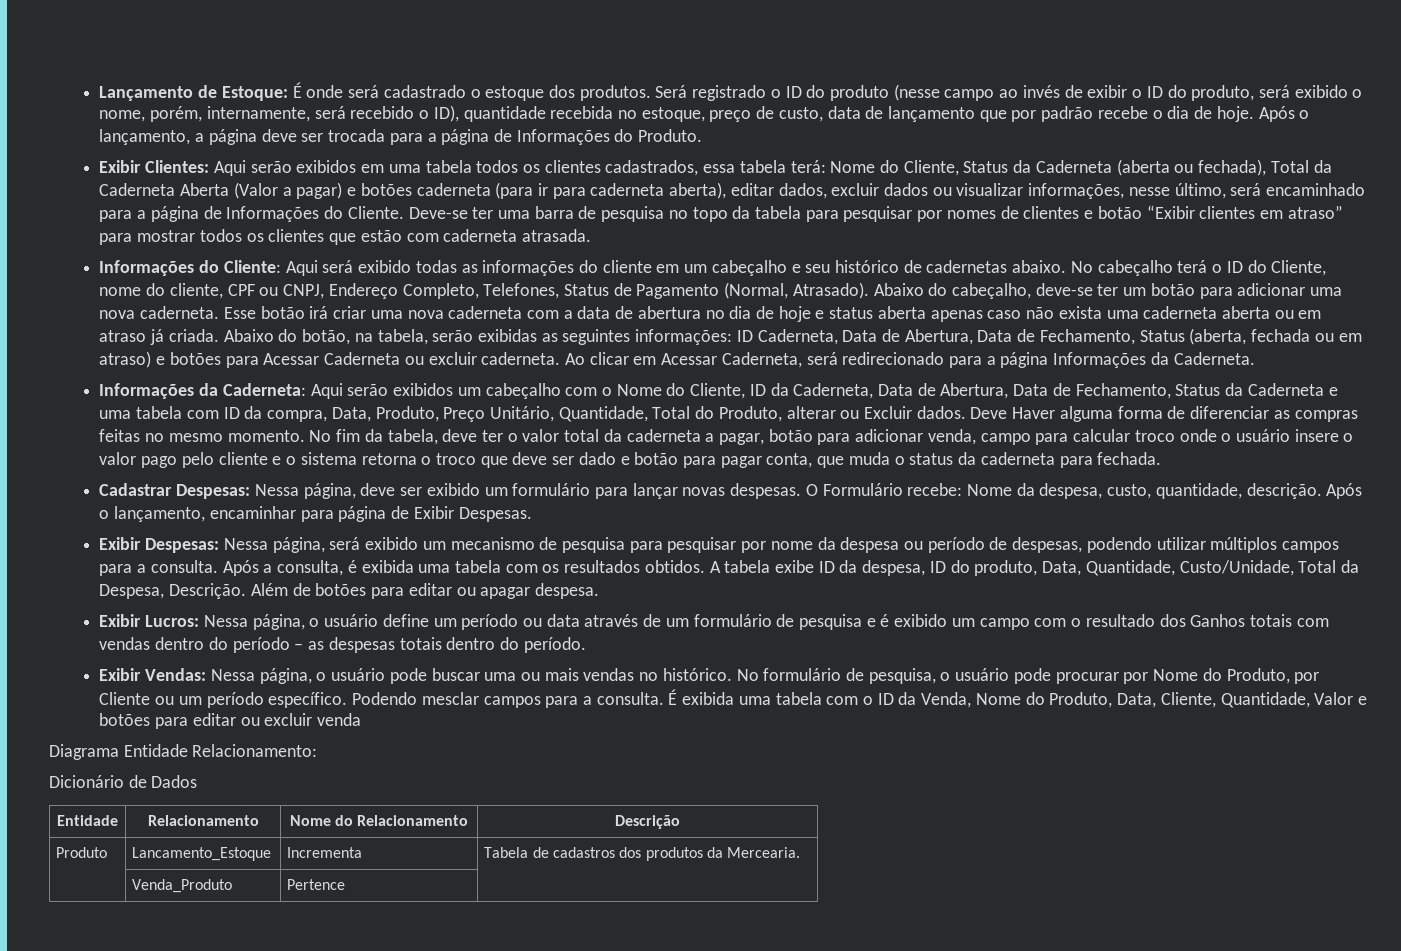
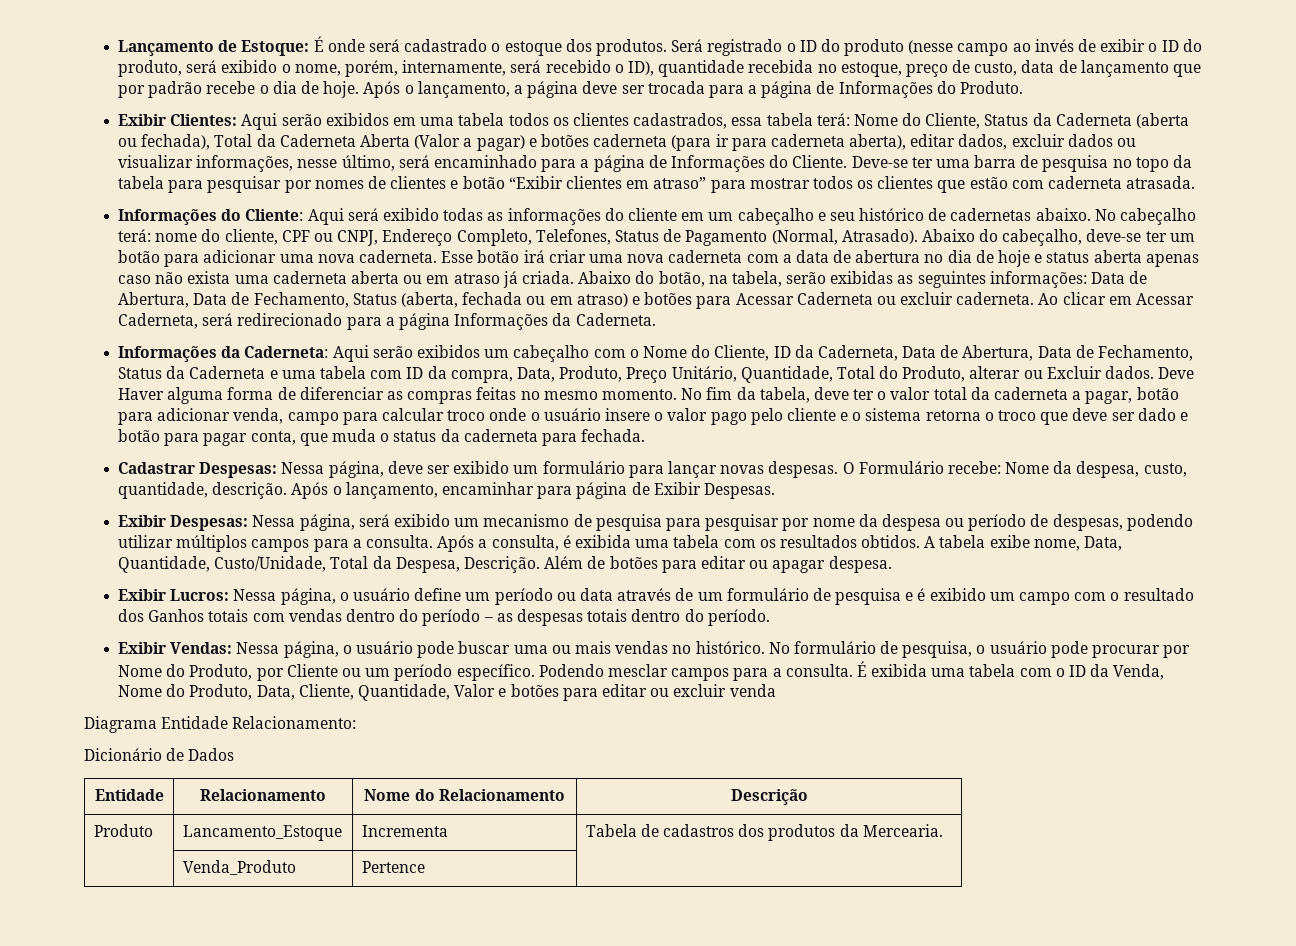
- No cabeçalho terá o ID do Cliente, nome do cliente, CPF ou CNPJ, Endereço Completo, Telefones, Status de Pagamento (Normal, Atrasado).
+ No cabeçalho terá: nome do cliente, CPF ou CNPJ, Endereço Completo, Telefones, Status de Pagamento (Normal, Atrasado).
- Abaixo do botão, na tabela, serão exibidas as seguintes informações: ID Caderneta, Data de Abertura, Data de Fechamento, Status (aberta, fechada ou em atraso) e botões para Acessar Caderneta ou excluir caderneta.
+ Abaixo do botão, na tabela, serão exibidas as seguintes informações: Data de Abertura, Data de Fechamento, Status (aberta, fechada ou em atraso) e botões para Acessar Caderneta ou excluir caderneta.
- A tabela exibe ID da despesa, ID do produto, Data, Quantidade, Custo/Unidade, Total da Despesa, Descrição.
+ A tabela exibe nome, Data, Quantidade, Custo/Unidade, Total da Despesa, Descrição.

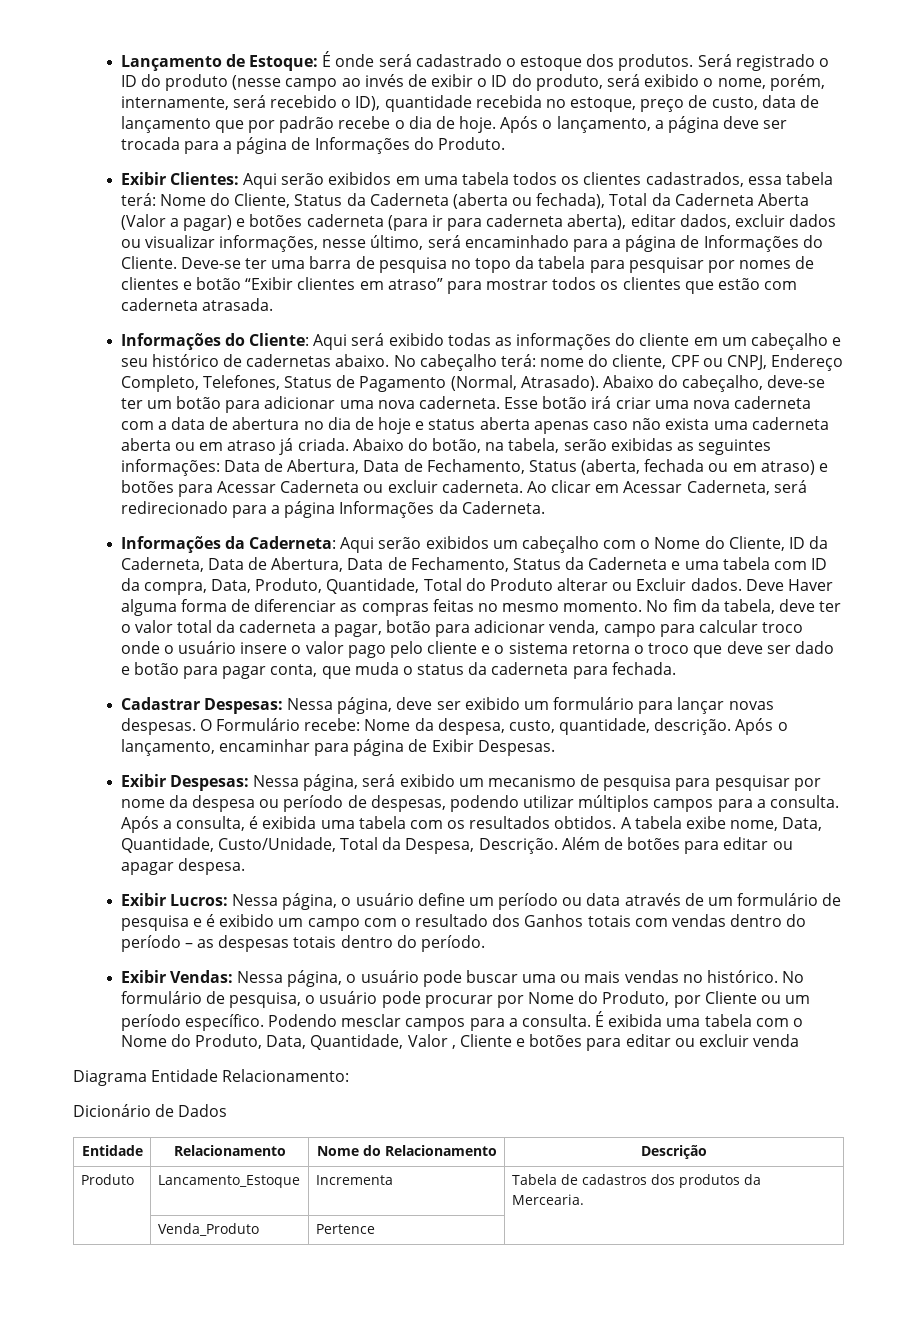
- Informações da Caderneta: Aqui serão exibidos um cabeçalho com o Nome do Cliente, ID da Caderneta, Data de Abertura, Data de Fechamento, Status da Caderneta e uma tabela com ID da compra, Data, Produto, Preço Unitário, Quantidade, Total do Produto, alterar ou Excluir dados.
+ Informações da Caderneta: Aqui serão exibidos um cabeçalho com o Nome do Cliente, ID da Caderneta, Data de Abertura, Data de Fechamento, Status da Caderneta e uma tabela com ID da compra, Data, Produto, Quantidade, Total do Produto alterar ou Excluir dados.
- É exibida uma tabela com o ID da Venda, Nome do Produto, Data, Cliente, Quantidade, Valor e botões para editar ou excluir venda
+ É exibida uma tabela com o Nome do Produto, Data, Quantidade, Valor , Cliente e botões para editar ou excluir venda

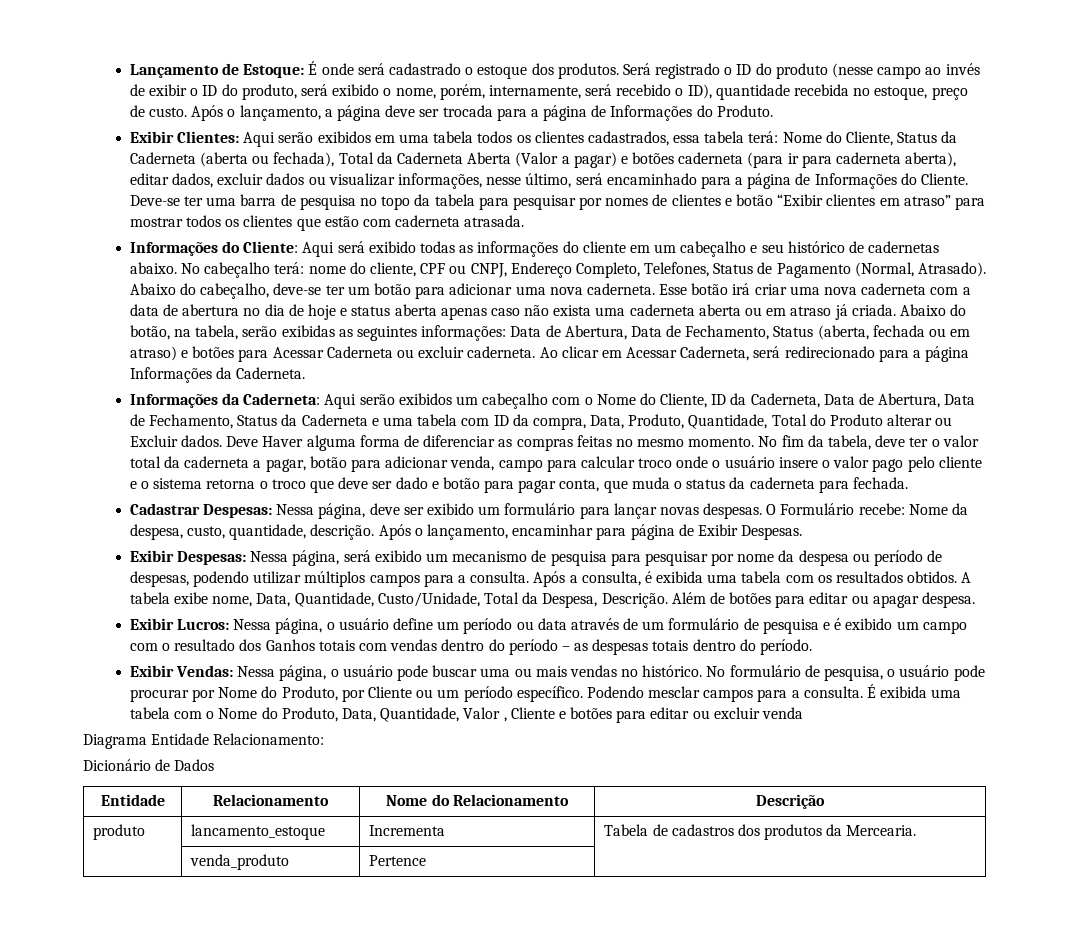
- Será registrado o ID do produto (nesse campo ao invés de exibir o ID do produto, será exibido o nome, porém, internamente, será recebido o ID), quantidade recebida no estoque, preço de custo, data de lançamento que por padrão recebe o dia de hoje.
+ Será registrado o ID do produto (nesse campo ao invés de exibir o ID do produto, será exibido o nome, porém, internamente, será recebido o ID), quantidade recebida no estoque, preço de custo.
- Produto | Lancamento_Estoque | Incrementa | Tabela de cadastros dos produtos da Mercearia.
+ produto | lancamento_estoque | Incrementa | Tabela de cadastros dos produtos da Mercearia.
- | Venda_Produto | Pertence |
+ | venda_produto | Pertence |

